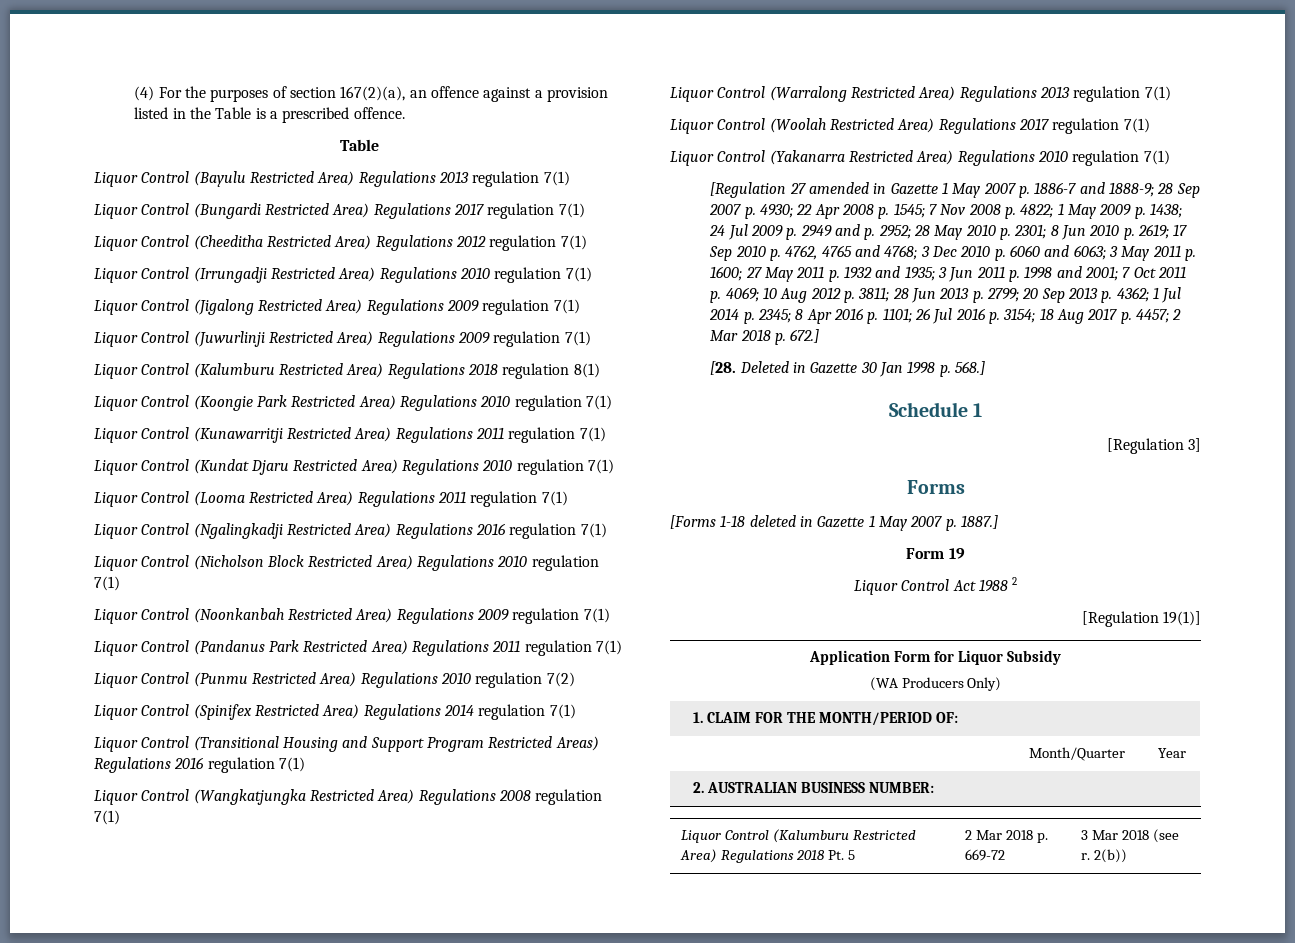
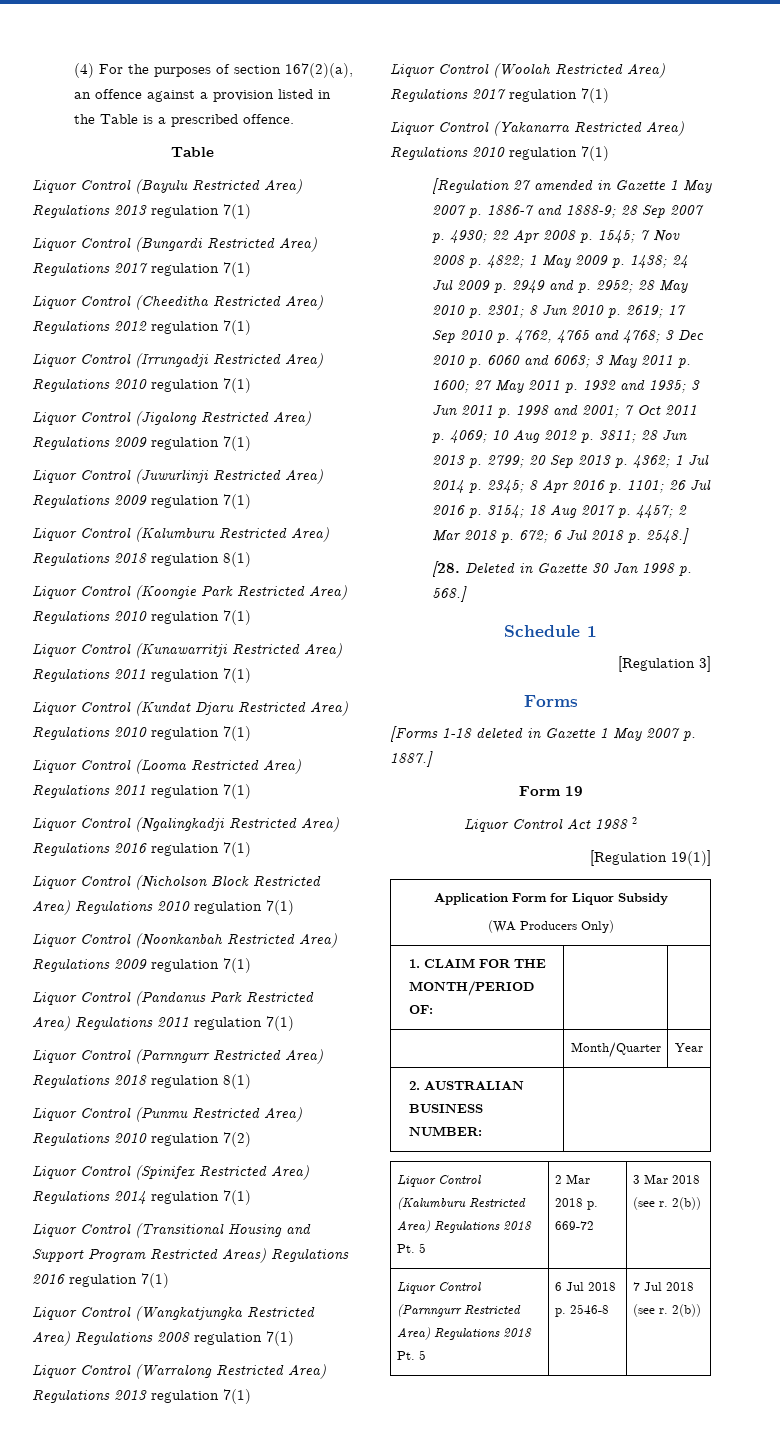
+ Liquor Control (Parnngurr Restricted Area) Regulations 2018 regulation 8(1)
- 2 Mar 2018 p. 672.]
+ 2 Mar 2018 p. 672; 6 Jul 2018 p. 2548.]
+ Liquor Control (Parnngurr Restricted Area) Regulations 2018 Pt. 5 | 6 Jul 2018 p. 2546-8 | 7 Jul 2018 (see r. 2(b))

